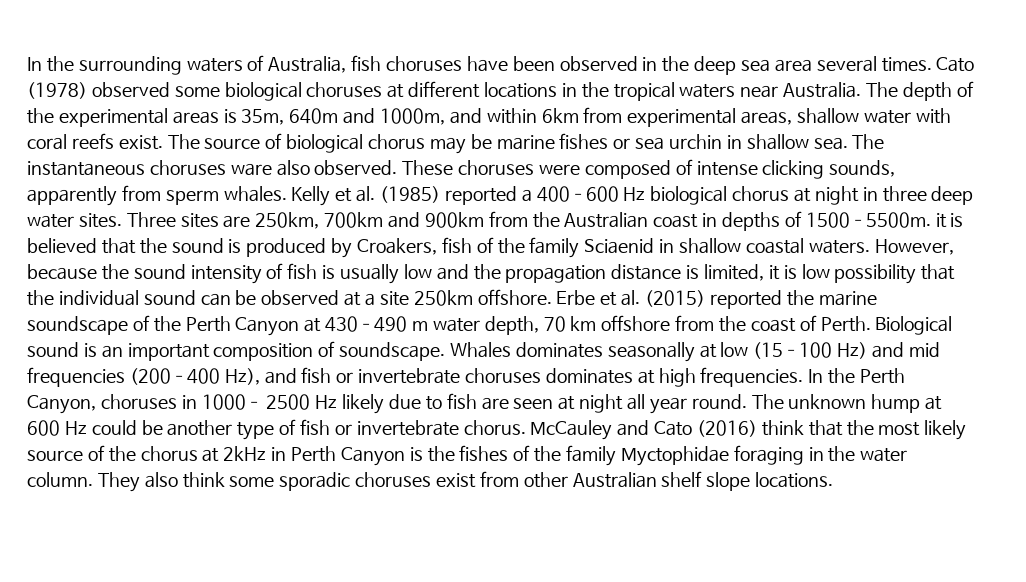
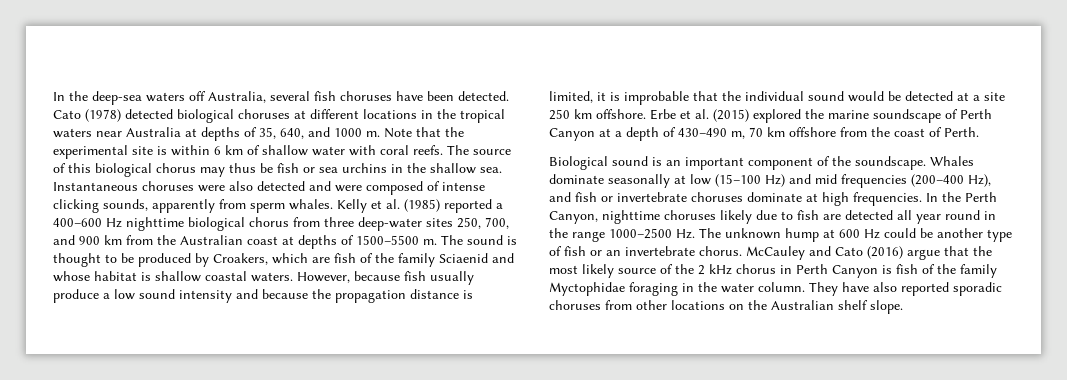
- In the surrounding waters of Australia, fish choruses have been observed in the deep sea area several times. Cato (1978) observed some biological choruses at different locations in the tropical waters near Australia. The depth of the experimental areas is 35m, 640m and 1000m, and within 6km from experimental areas, shallow water with coral reefs exist.
+ In the deep-sea waters off Australia, several fish choruses have been detected. Cato (1978) detected biological choruses at different locations in the tropical waters near Australia at depths of 35, 640, and 1000 m. Note that the experimental site is within 6 km of shallow water with coral reefs.
- The source of biological chorus may be marine fishes or sea urchin in shallow sea. The instantaneous choruses ware also observed. These choruses were composed of intense clicking sounds, apparently from sperm whales.
+ The source of this biological chorus may thus be fish or sea urchins in the shallow sea. Instantaneous choruses were also detected and were composed of intense clicking sounds, apparently from sperm whales.
- Kelly et al. (1985) reported a 400–600 Hz biological chorus at night in three deep water sites. Three sites are 250km, 700km and 900km from the Australian coast in depths of 1500–5500m. it is believed that the sound is produced by Croakers, fish of the family Sciaenid in shallow coastal waters.
+ Kelly et al. (1985) reported a 400–600 Hz nighttime biological chorus from three deep-water sites 250, 700, and 900 km from the Australian coast at depths of 1500–5500 m. The sound is thought to be produced by Croakers, which are fish of the family Sciaenid and whose habitat is shallow coastal waters.
- However, because the sound intensity of fish is usually low and the propagation distance is limited, it is low possibility that the individual sound can be observed at a site 250km offshore.
+ However, because fish usually produce a low sound intensity and because the propagation distance is limited, it is improbable that the individual sound would be detected at a site 250 km offshore.
- Erbe et al. (2015) reported the marine soundscape of the Perth Canyon at 430–490 m water depth, 70 km offshore from the coast of Perth. Biological sound is an important composition of soundscape.
+ Erbe et al. (2015) explored the marine soundscape of Perth Canyon at a depth of 430–490 m, 70 km offshore from the coast of Perth.
+ Biological sound is an important component of the soundscape.
- Whales dominates seasonally at low (15–100 Hz) and mid frequencies (200–400 Hz), and fish or invertebrate choruses dominates at high frequencies.
+ Whales dominate seasonally at low (15–100 Hz) and mid frequencies (200–400 Hz), and fish or invertebrate choruses dominate at high frequencies.
- In the Perth Canyon, choruses in 1000– 2500 Hz likely due to fish are seen at night all year round. The unknown hump at 600 Hz could be another type of fish or invertebrate chorus.
+ In the Perth Canyon, nighttime choruses likely due to fish are detected all year round in the range 1000–2500 Hz. The unknown hump at 600 Hz could be another type of fish or an invertebrate chorus.
- McCauley and Cato (2016) think that the most likely source of the chorus at 2kHz in Perth Canyon is the fishes of the family Myctophidae foraging in the water column.
+ McCauley and Cato (2016) argue that the most likely source of the 2 kHz chorus in Perth Canyon is fish of the family Myctophidae foraging in the water column.
- They also think some sporadic choruses exist from other Australian shelf slope locations.
+ They have also reported sporadic choruses from other locations on the Australian shelf slope.

